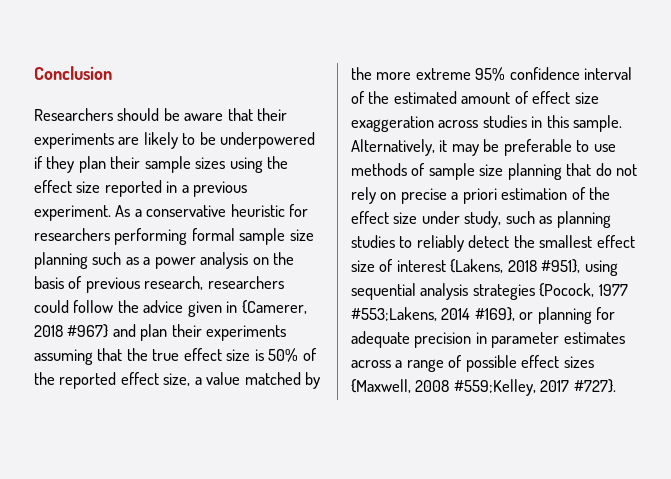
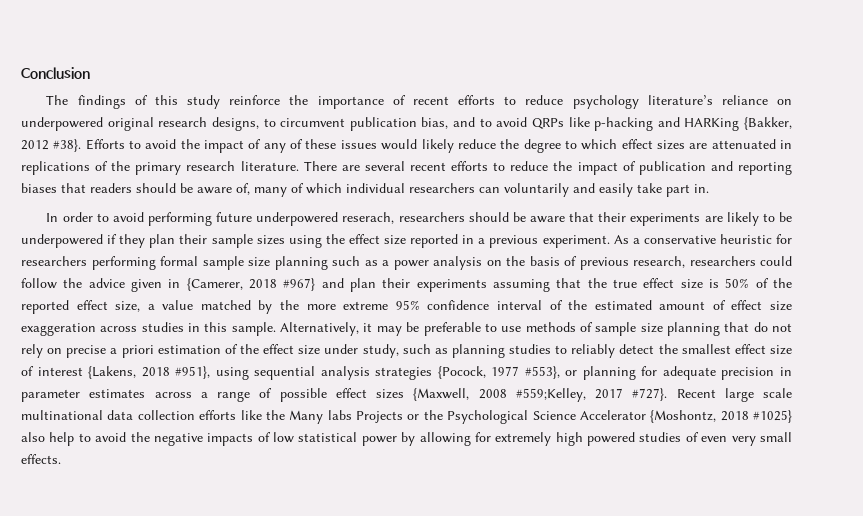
- Researchers should be aware that their experiments are likely to be underpowered if they plan their sample sizes using the effect size reported in a previous experiment.
+ The findings of this study reinforce the importance of recent efforts to reduce psychology literature’s reliance on underpowered original research designs, to circumvent publication bias, and to avoid QRPs like p-hacking and HARKing {Bakker, 2012 #38}. Efforts to avoid the impact of any of these issues would likely reduce the degree to which effect sizes are attenuated in replications of the primary research literature. There are several recent efforts to reduce the impact of publication and reporting biases that readers should be aware of, many of which individual researchers can voluntarily and easily take part in.
+ In order to avoid performing future underpowered reserach, researchers should be aware that their experiments are likely to be underpowered if they plan their sample sizes using the effect size reported in a previous experiment.
- Alternatively, it may be preferable to use methods of sample size planning that do not rely on precise a priori estimation of the effect size under study, such as planning studies to reliably detect the smallest effect size of interest {Lakens, 2018 #951}, using sequential analysis strategies {Pocock, 1977 #553;Lakens, 2014 #169}, or planning for adequate precision in parameter estimates across a range of possible effect sizes {Maxwell, 2008 #559;Kelley, 2017 #727}.
+ Alternatively, it may be preferable to use methods of sample size planning that do not rely on precise a priori estimation of the effect size under study, such as planning studies to reliably detect the smallest effect size of interest {Lakens, 2018 #951}, using sequential analysis strategies {Pocock, 1977 #553}, or planning for adequate precision in parameter estimates across a range of possible effect sizes {Maxwell, 2008 #559;Kelley, 2017 #727}.
+ Recent large scale multinational data collection efforts like the Many labs Projects or the Psychological Science Accelerator {Moshontz, 2018 #1025} also help to avoid the negative impacts of low statistical power by allowing for extremely high powered studies of even very small effects.

